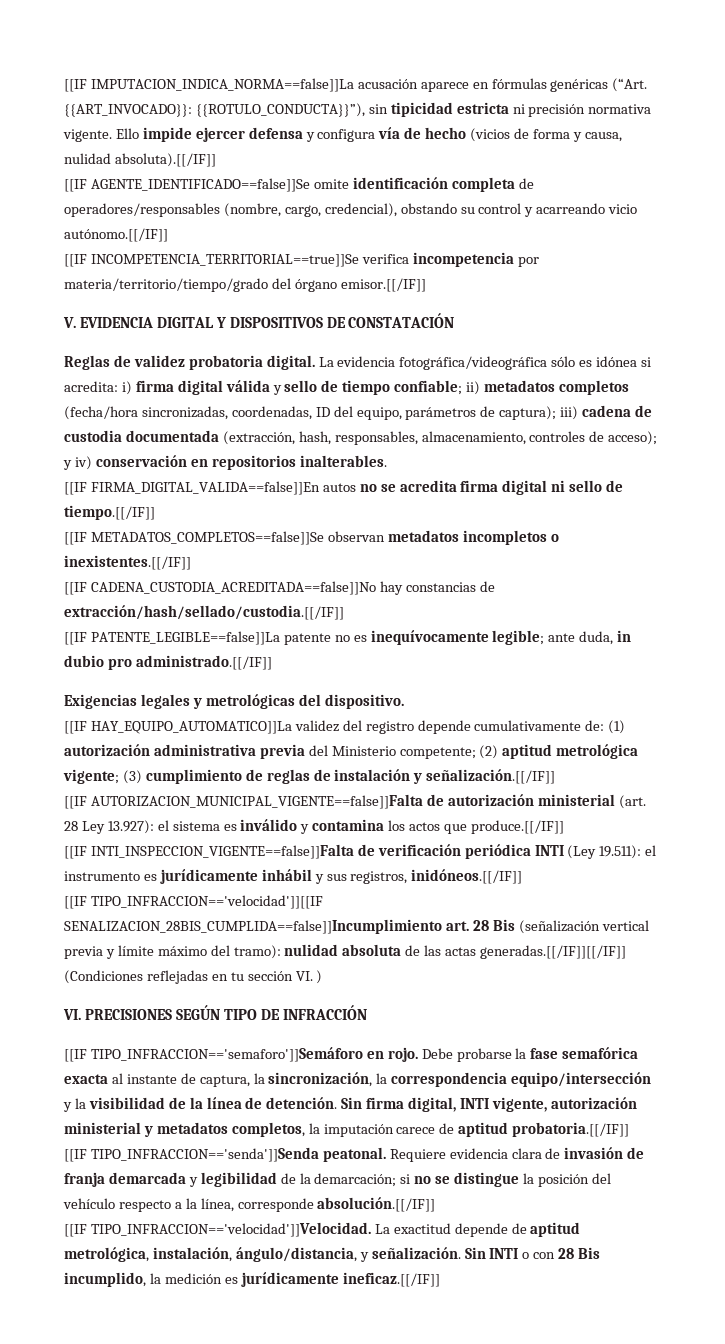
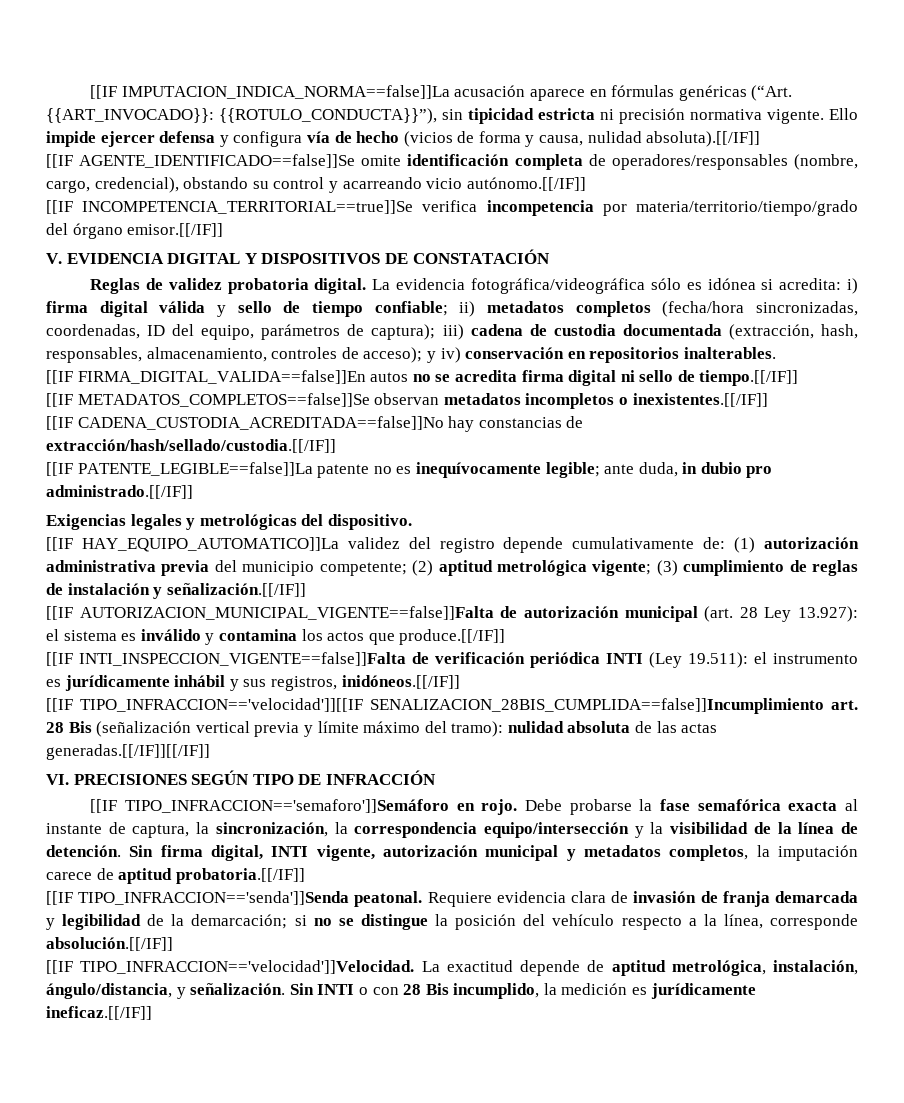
- [[IF HAY_EQUIPO_AUTOMATICO]]La validez del registro depende cumulativamente de: (1) autorización administrativa previa del Ministerio competente; (2) aptitud metrológica vigente; (3) cumplimiento de reglas de instalación y señalización.[[/IF]]
+ [[IF HAY_EQUIPO_AUTOMATICO]]La validez del registro depende cumulativamente de: (1) autorización administrativa previa del municipio competente; (2) aptitud metrológica vigente; (3) cumplimiento de reglas de instalación y señalización.[[/IF]]
- [[IF AUTORIZACION_MUNICIPAL_VIGENTE==false]]Falta de autorización ministerial (art. 28 Ley 13.927): el sistema es inválido y contamina los actos que produce.[[/IF]]
+ [[IF AUTORIZACION_MUNICIPAL_VIGENTE==false]]Falta de autorización municipal (art. 28 Ley 13.927): el sistema es inválido y contamina los actos que produce.[[/IF]]
- [[IF TIPO_INFRACCION=='velocidad']][[IF SENALIZACION_28BIS_CUMPLIDA==false]]Incumplimiento art. 28 Bis (señalización vertical previa y límite máximo del tramo): nulidad absoluta de las actas generadas.[[/IF]][[/IF]] (Condiciones reflejadas en tu sección VI. )
+ [[IF TIPO_INFRACCION=='velocidad']][[IF SENALIZACION_28BIS_CUMPLIDA==false]]Incumplimiento art. 28 Bis (señalización vertical previa y límite máximo del tramo): nulidad absoluta de las actas generadas.[[/IF]][[/IF]]
- Sin firma digital, INTI vigente, autorización ministerial y metadatos completos, la imputación carece de aptitud probatoria.[[/IF]]
+ Sin firma digital, INTI vigente, autorización municipal y metadatos completos, la imputación carece de aptitud probatoria.[[/IF]]

